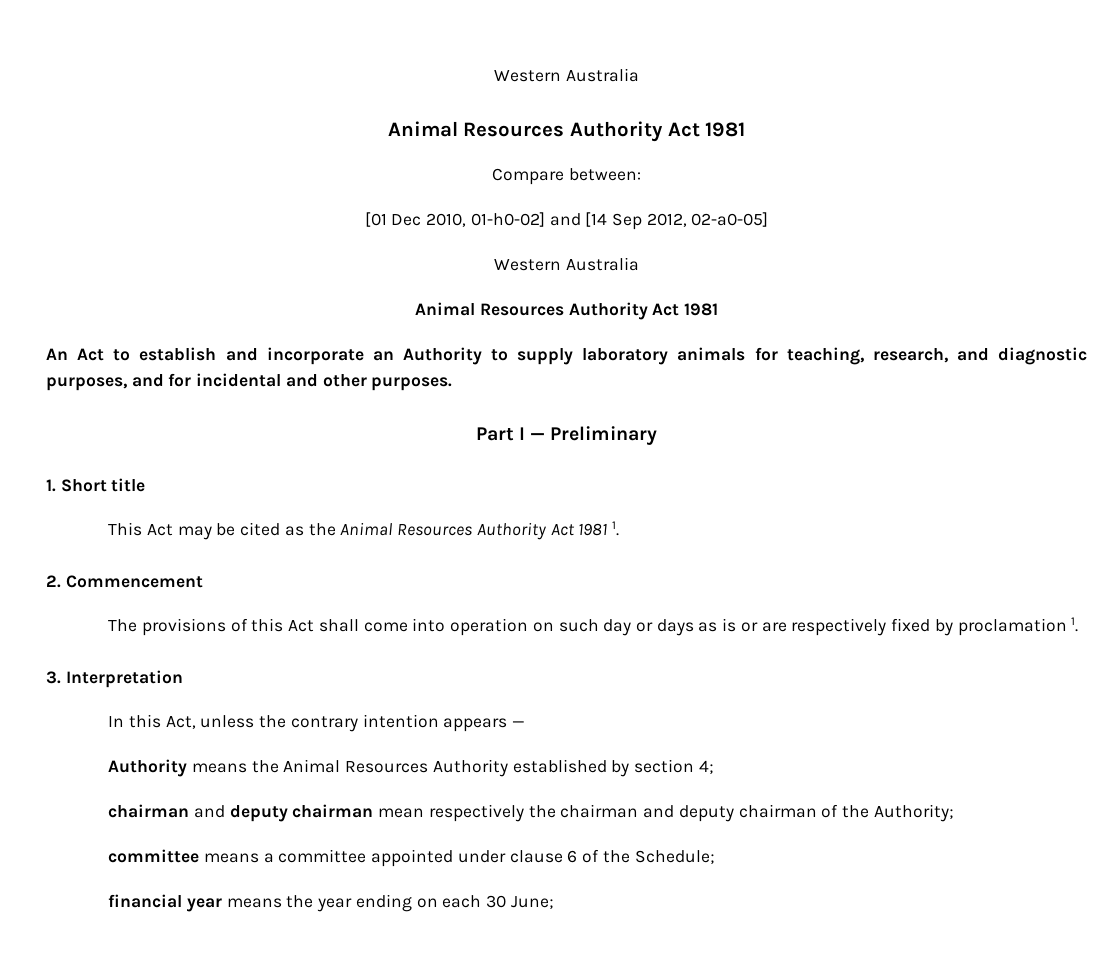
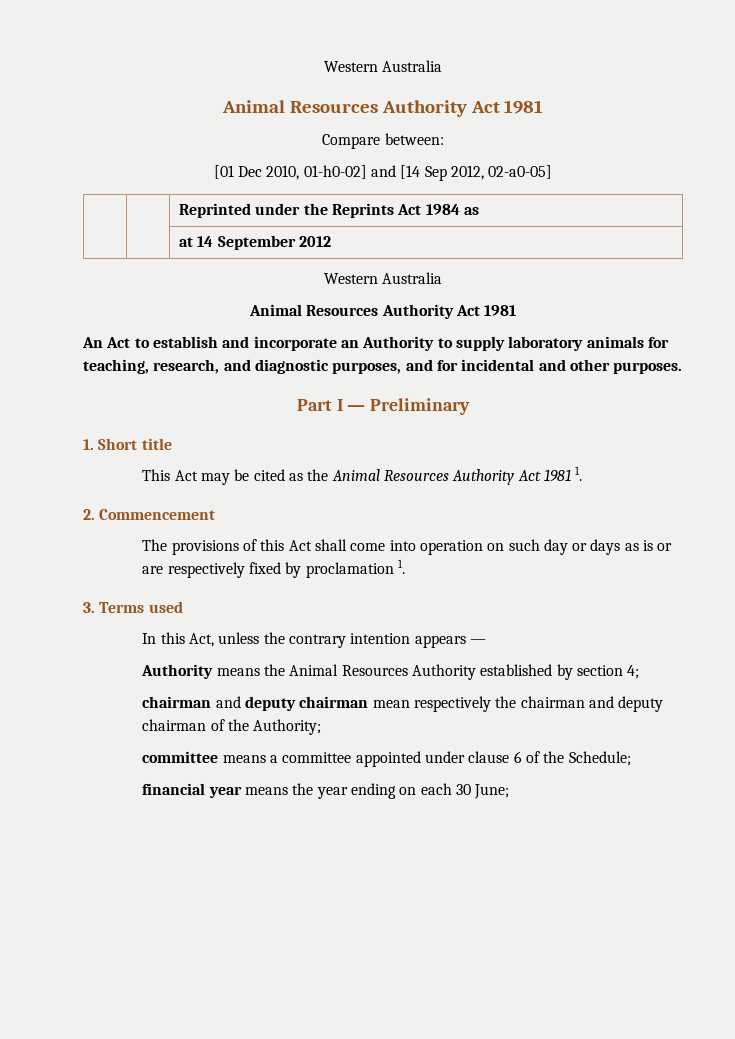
+ | | Reprinted under the Reprints Act 1984 as
+ | | at 14 September 2012
- 3. Interpretation
+ 3. Terms used

